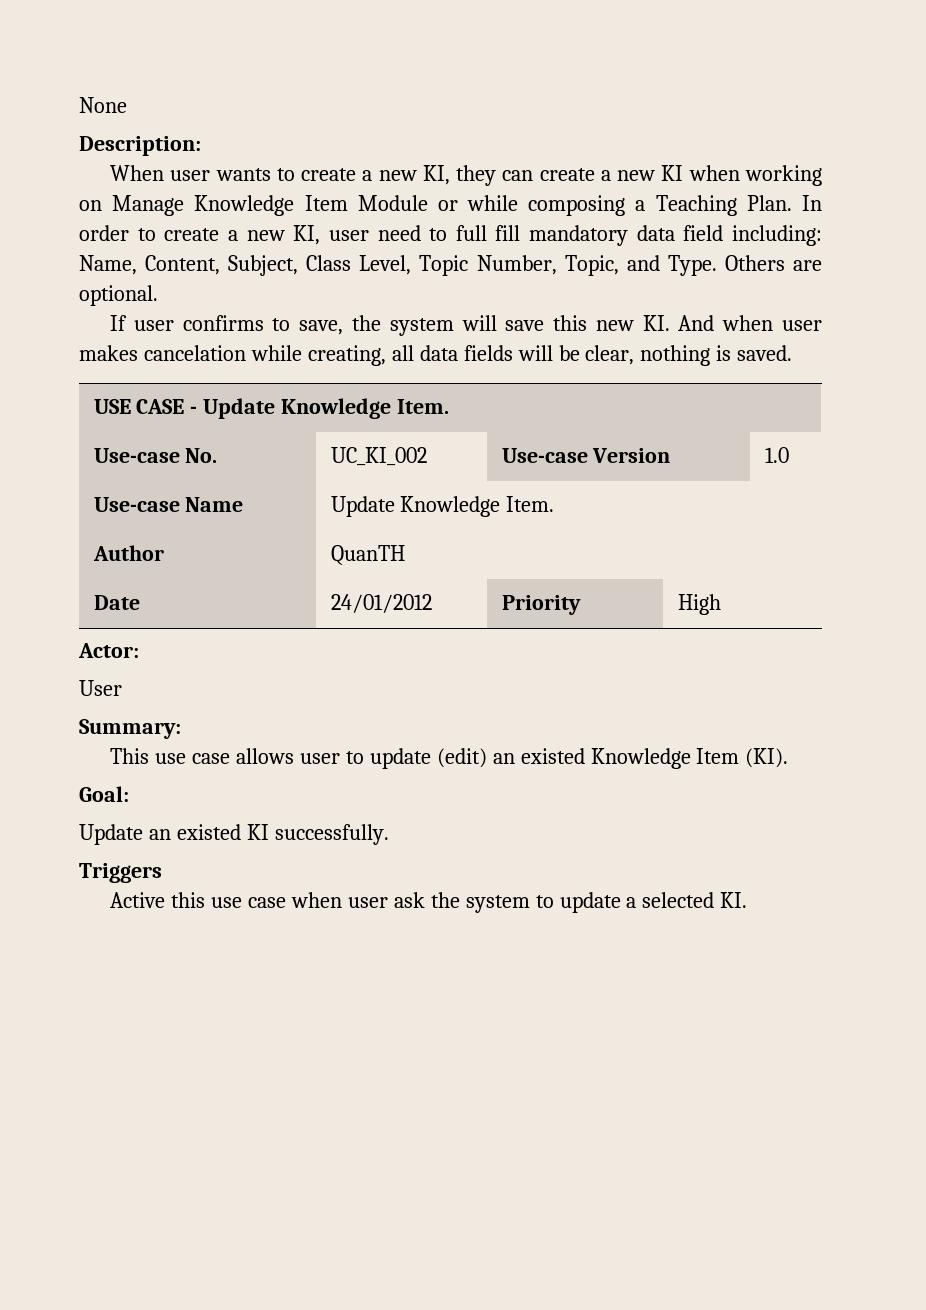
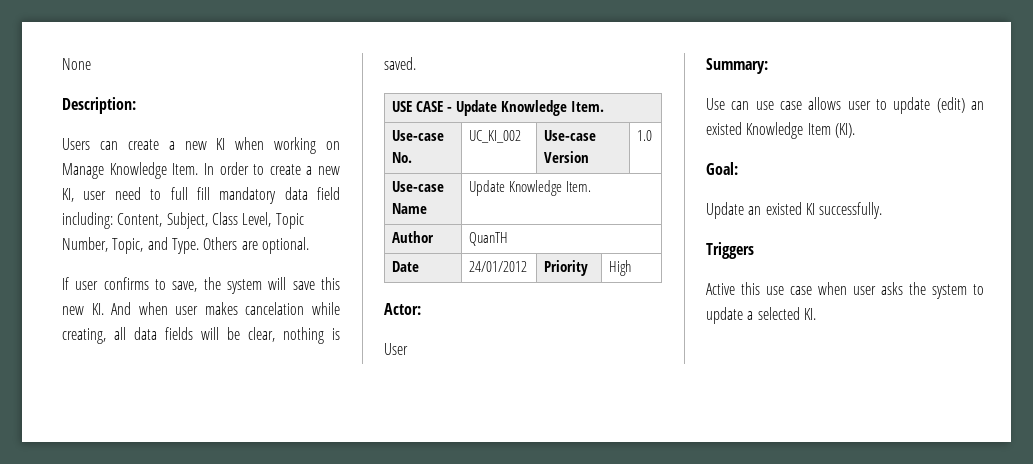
- When user wants to create a new KI, they can create a new KI when working on Manage Knowledge Item Module or while composing a Teaching Plan.
+ Users can create a new KI when working on Manage Knowledge Item.
- In order to create a new KI, user need to full fill mandatory data field including: Name, Content, Subject, Class Level, Topic Number, Topic, and Type.
+ In order to create a new KI, user need to full fill mandatory data field including: Content, Subject, Class Level, Topic Number, Topic, and Type.
- This use case allows user to update (edit) an existed Knowledge Item (KI).
+ Use can use case allows user to update (edit) an existed Knowledge Item (KI).
- Active this use case when user ask the system to update a selected KI.
+ Active this use case when user asks the system to update a selected KI.

